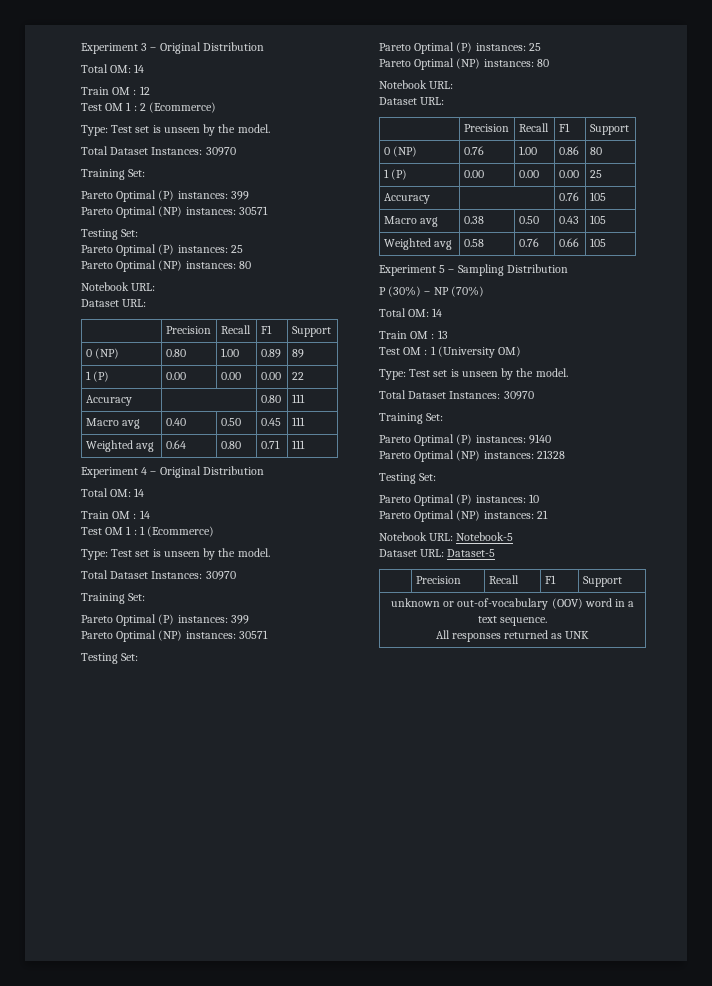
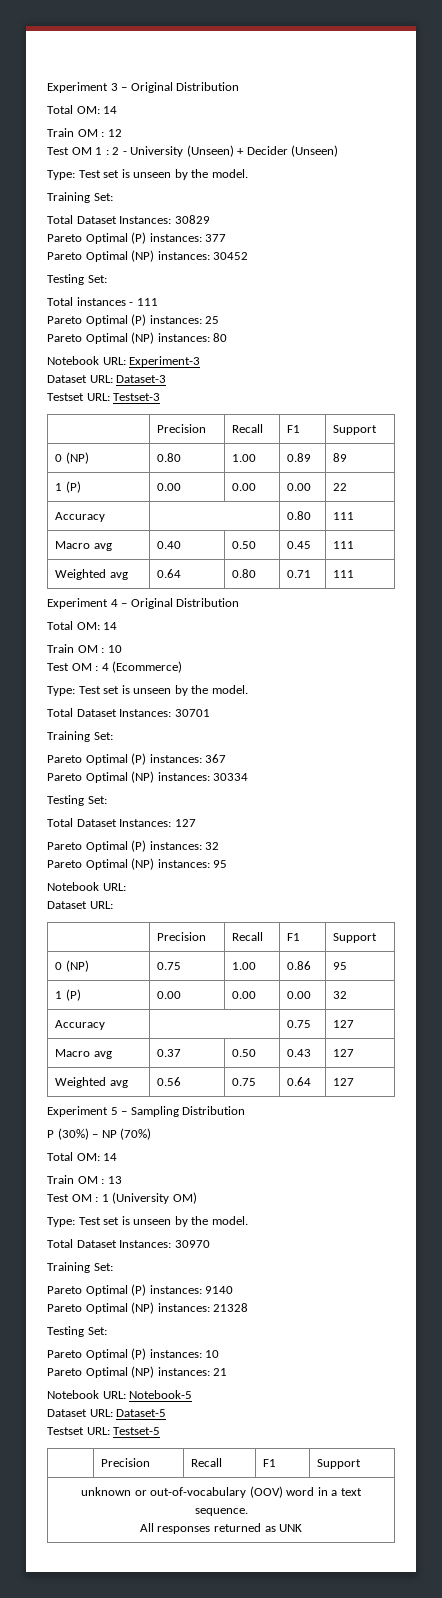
- Test OM 1 : 2 (Ecommerce)
+ Test OM 1 : 2 - University (Unseen) + Decider (Unseen)
  Type: Test set is unseen by the model.
- Total Dataset Instances: 30970
  Training Set:
- Pareto Optimal (P) instances: 399
- Pareto Optimal (NP) instances: 30571
+ Total Dataset Instances: 30829
+ Pareto Optimal (P) instances: 377
+ Pareto Optimal (NP) instances: 30452
  Testing Set:
+ Total instances - 111
  Pareto Optimal (P) instances: 25
  Pareto Optimal (NP) instances: 80
- Notebook URL:
- Dataset URL:
+ Notebook URL: Experiment-3
+ Dataset URL: Dataset-3
+ Testset URL: Testset-3
- Train OM : 14
- Test OM 1 : 1 (Ecommerce)
+ Train OM : 10
+ Test OM : 4 (Ecommerce)
  Type: Test set is unseen by the model.
- Total Dataset Instances: 30970
+ Total Dataset Instances: 30701
  Training Set:
- Pareto Optimal (P) instances: 399
- Pareto Optimal (NP) instances: 30571
+ Pareto Optimal (P) instances: 367
+ Pareto Optimal (NP) instances: 30334
  Testing Set:
- Pareto Optimal (P) instances: 25
- Pareto Optimal (NP) instances: 80
+ Total Dataset Instances: 127
+ Pareto Optimal (P) instances: 32
+ Pareto Optimal (NP) instances: 95
- 0 (NP) | 0.76 | 1.00 | 0.86 | 80
- 1 (P) | 0.00 | 0.00 | 0.00 | 25
- Accuracy | | 0.76 | 105
- Macro avg | 0.38 | 0.50 | 0.43 | 105
- Weighted avg | 0.58 | 0.76 | 0.66 | 105
+ 0 (NP) | 0.75 | 1.00 | 0.86 | 95
+ 1 (P) | 0.00 | 0.00 | 0.00 | 32
+ Accuracy | | 0.75 | 127
+ Macro avg | 0.37 | 0.50 | 0.43 | 127
+ Weighted avg | 0.56 | 0.75 | 0.64 | 127
+ Testset URL: Testset-5

